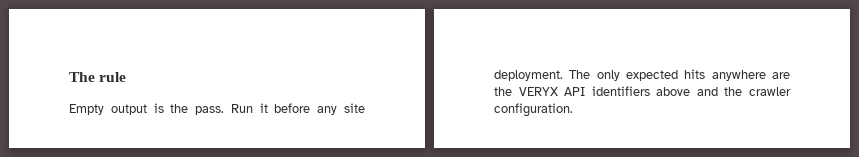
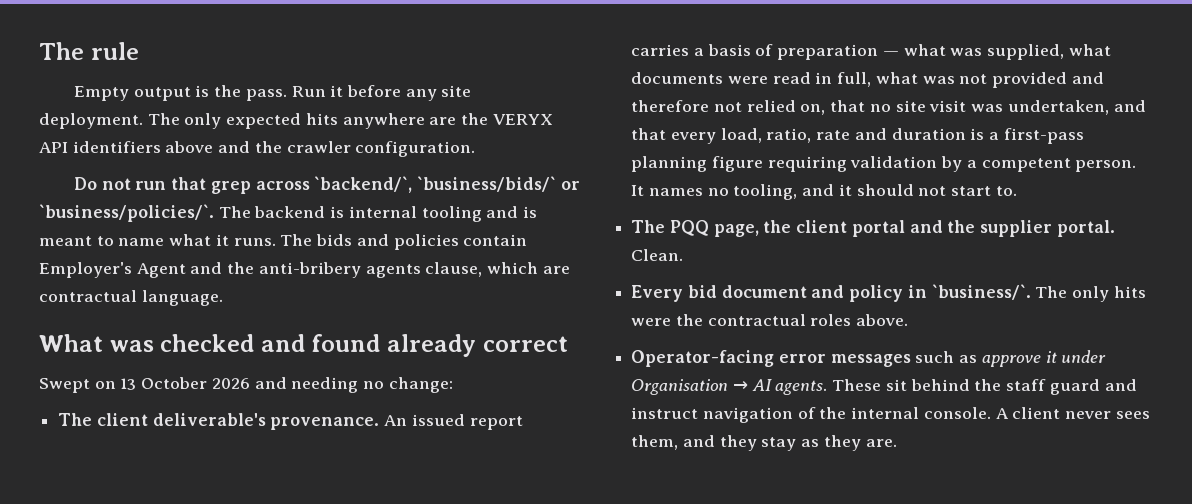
+ Do not run that grep across `backend/`, `business/bids/` or `business/policies/`. The backend is internal tooling and is meant to name what it runs. The bids and policies contain Employer's Agent and the anti-bribery agents clause, which are contractual language.
+ What was checked and found already correct
+ Swept on 13 October 2026 and needing no change:
+ The client deliverable's provenance. An issued report carries a basis of preparation — what was supplied, what documents were read in full, what was not provided and therefore not relied on, that no site visit was undertaken, and that every load, ratio, rate and duration is a first-pass planning figure requiring validation by a competent person. It names no tooling, and it should not start to.
+ The PQQ page, the client portal and the supplier portal. Clean.
+ Every bid document and policy in `business/`. The only hits were the contractual roles above.
+ Operator-facing error messages such as approve it under Organisation → AI agents. These sit behind the staff guard and instruct navigation of the internal console. A client never sees them, and they stay as they are.

